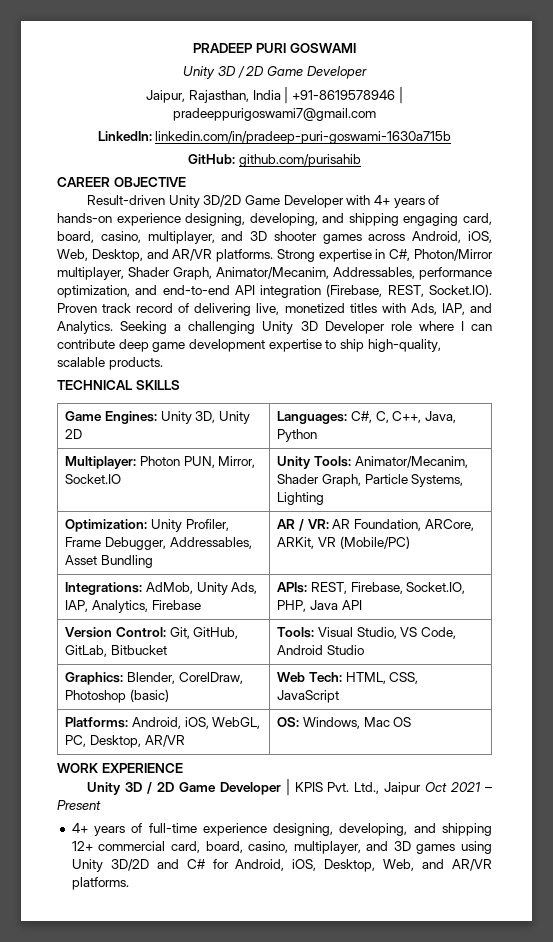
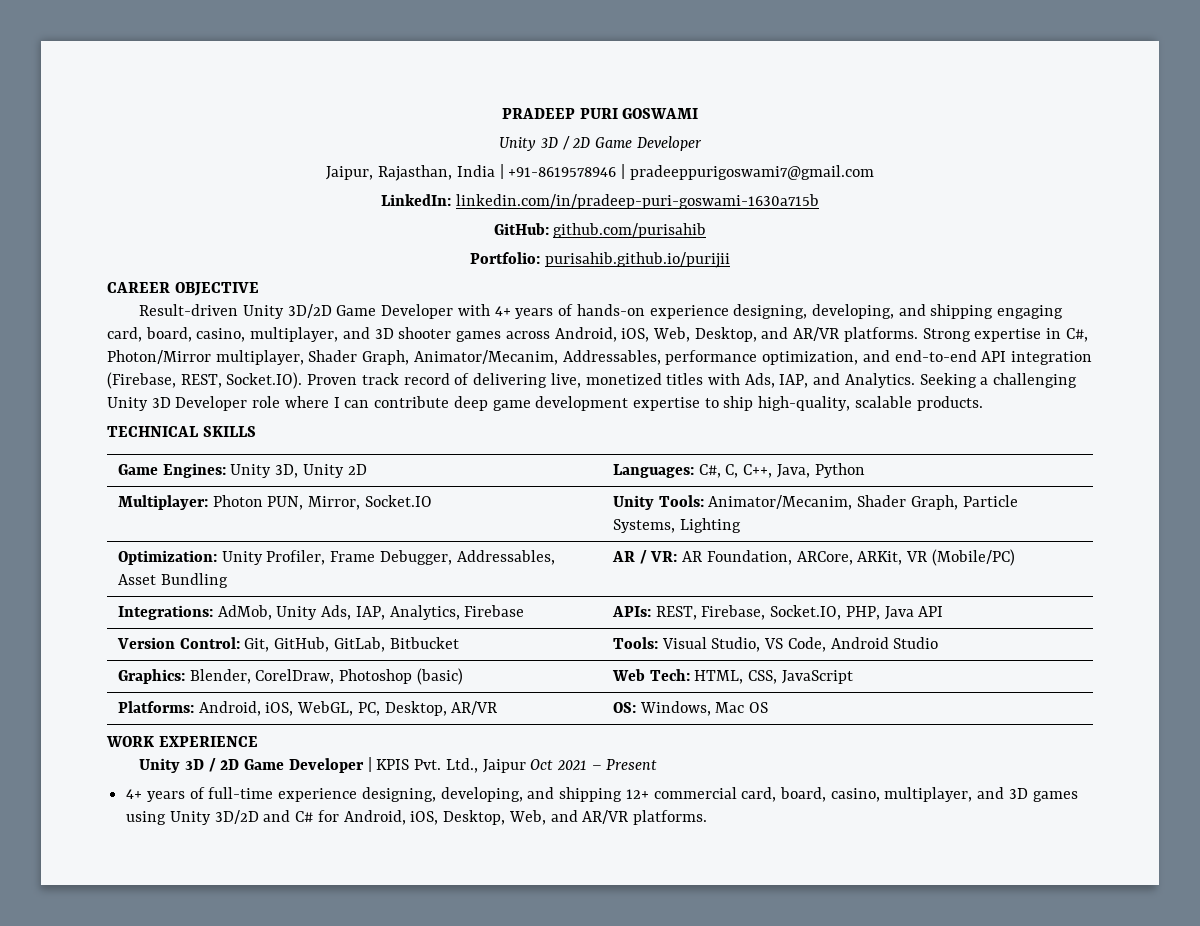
+ Portfolio: purisahib.github.io/purijii

